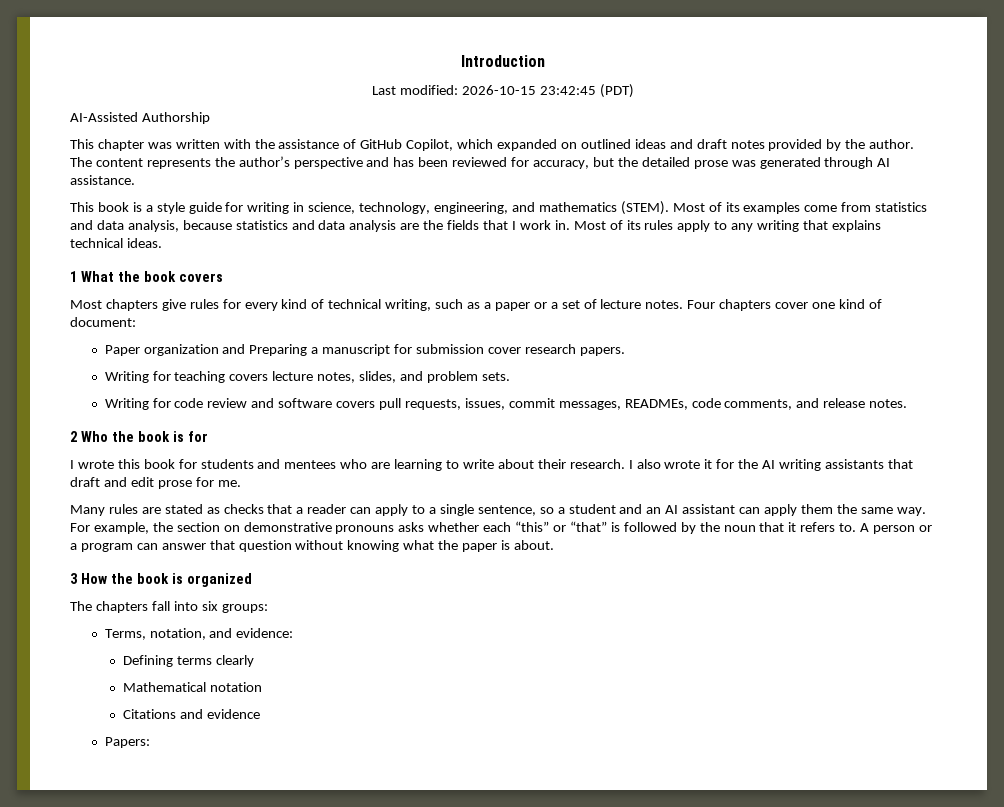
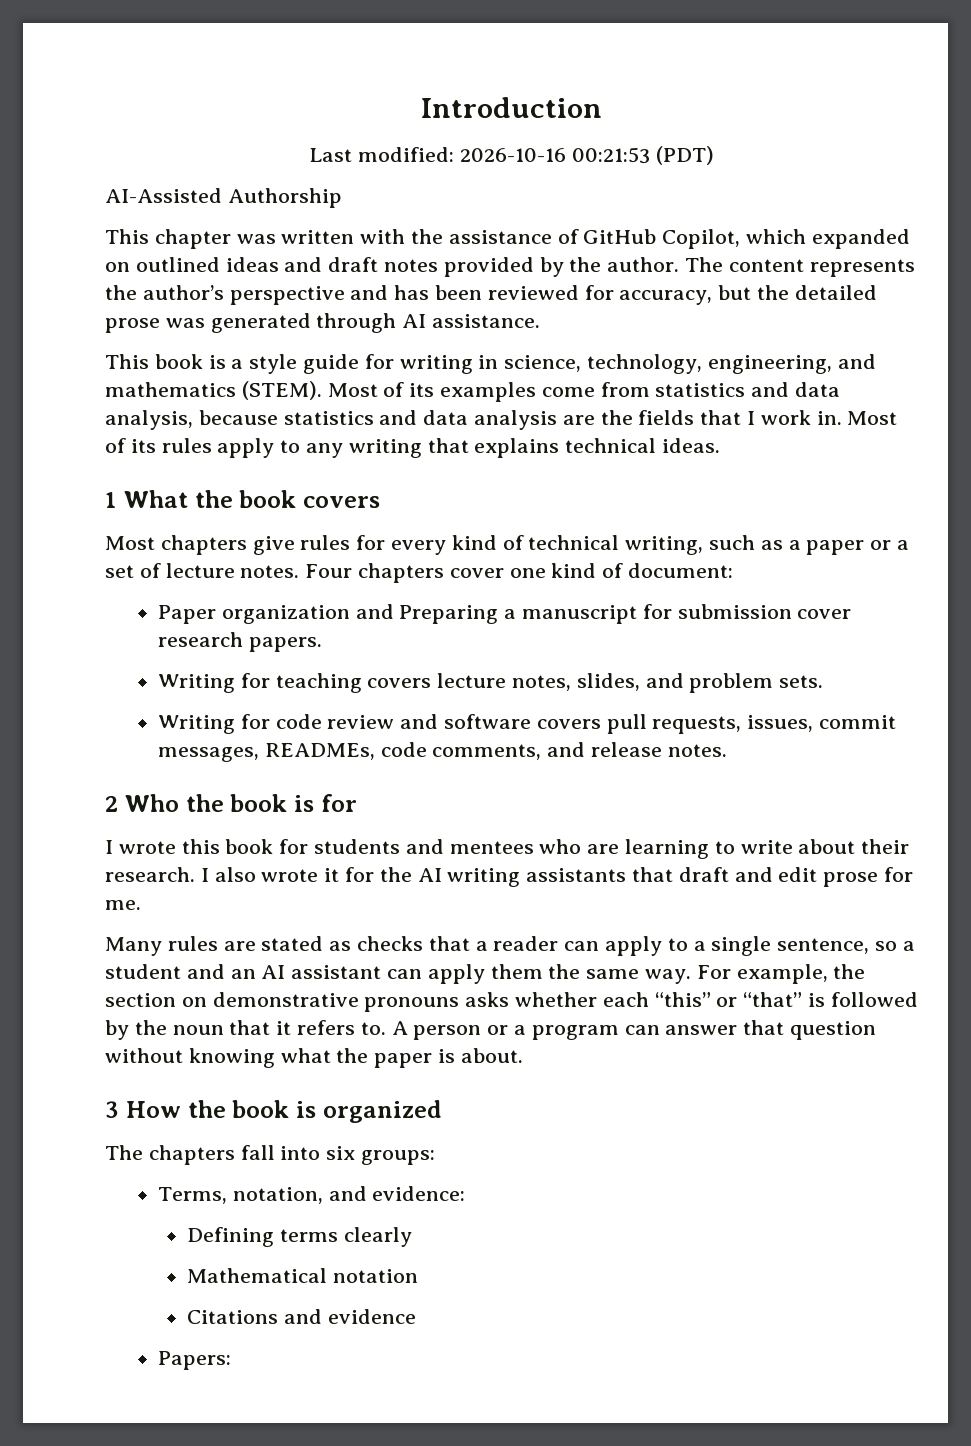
- Last modified: 2026-10-15 23:42:45 (PDT)
+ Last modified: 2026-10-16 00:21:53 (PDT)

